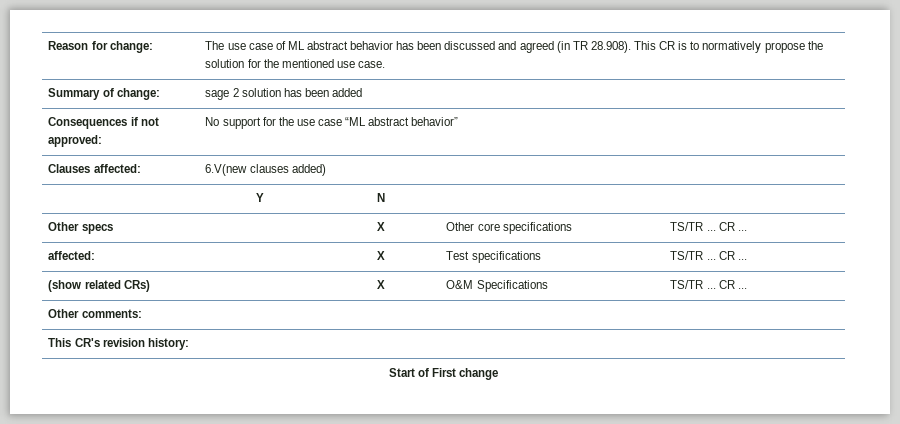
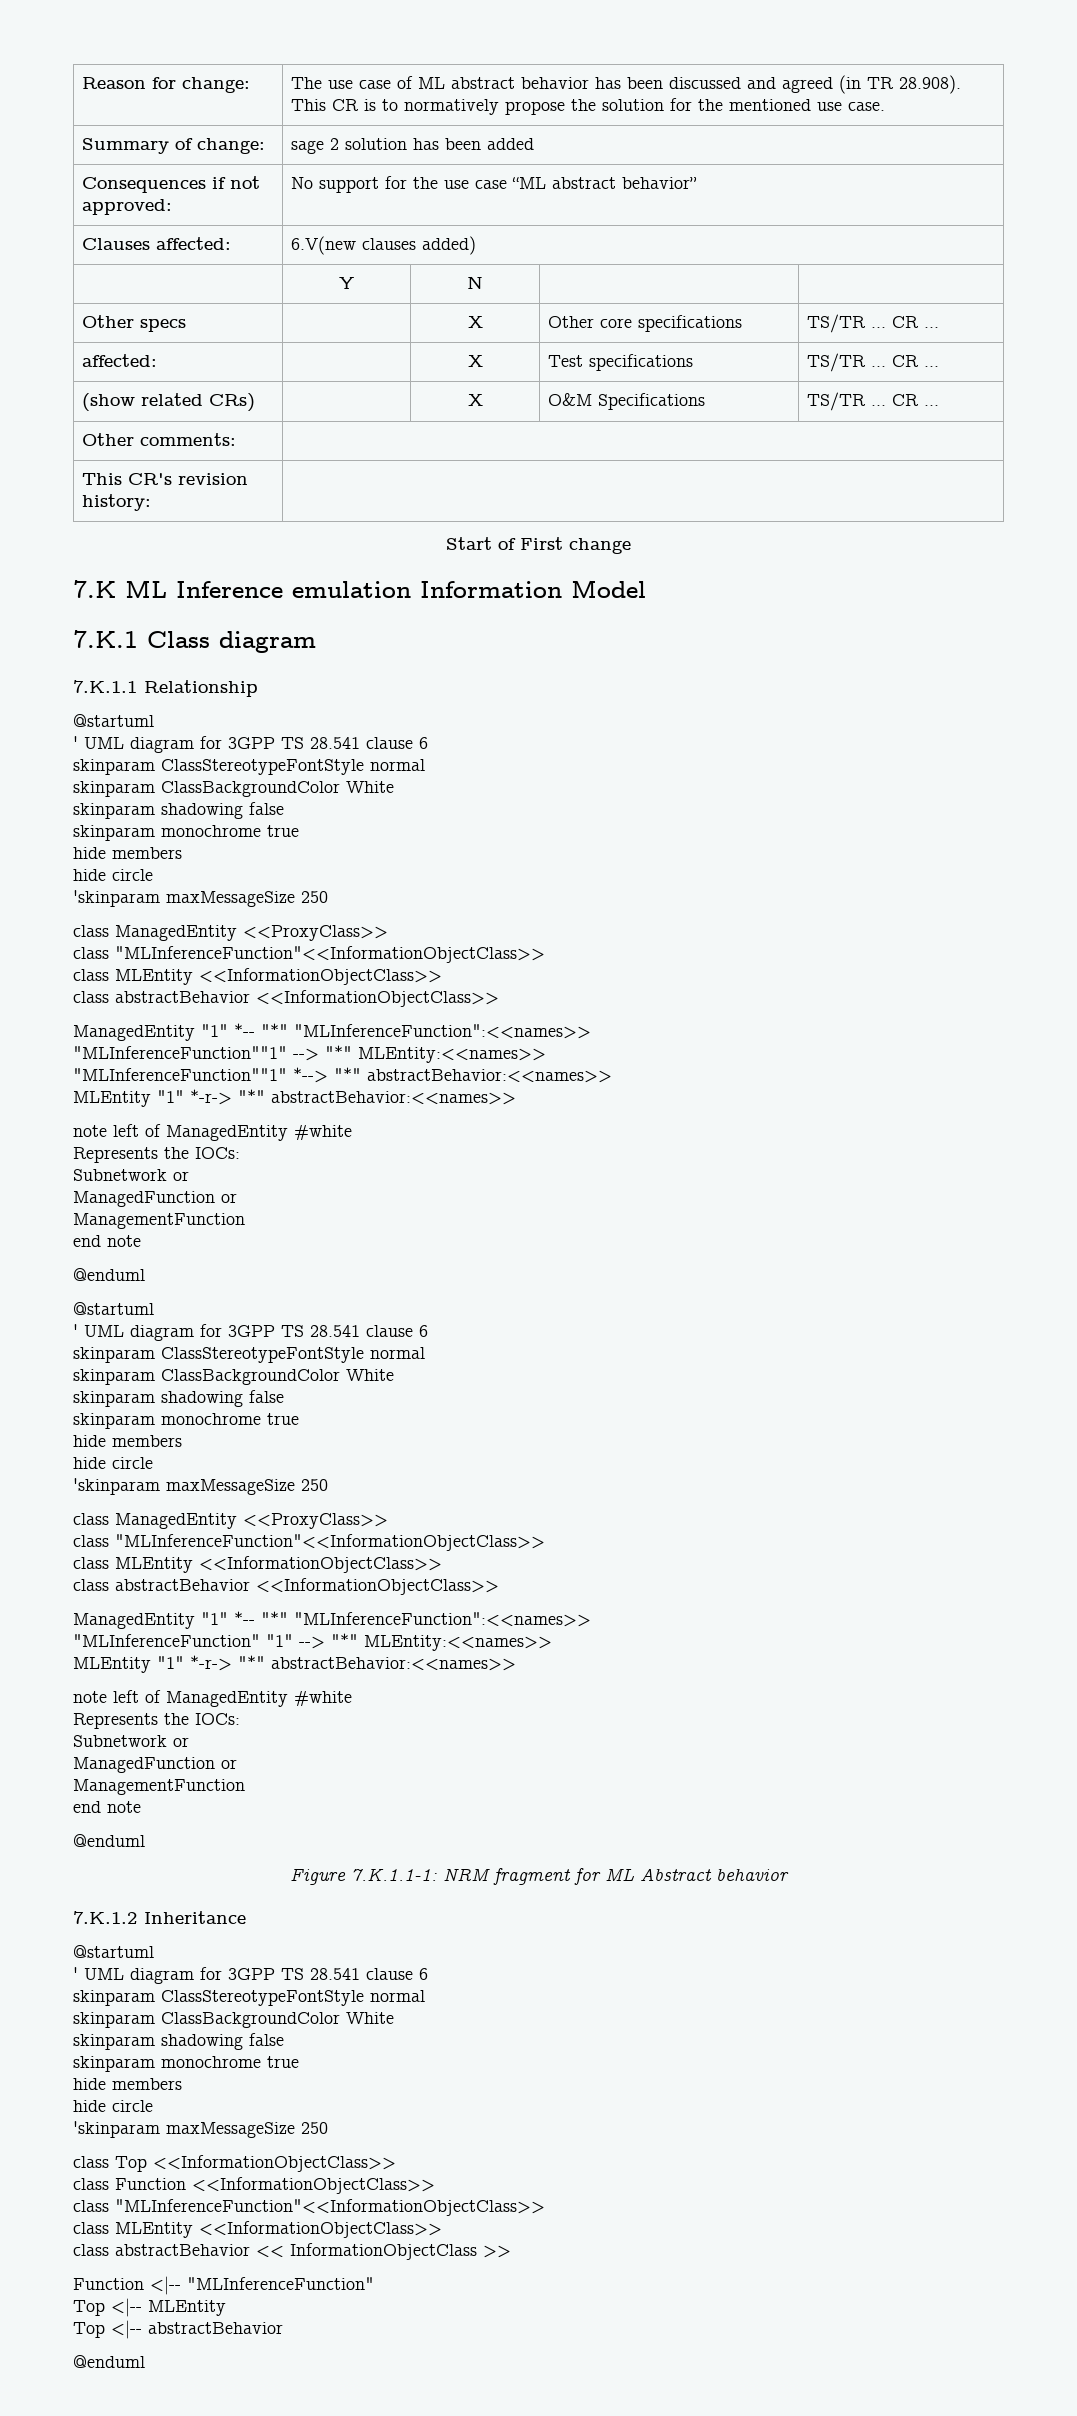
+ 7.K ML Inference emulation Information Model
+ 7.K.1 Class diagram
+ 7.K.1.1 Relationship
+ @startuml
+ ' UML diagram for 3GPP TS 28.541 clause 6
+ skinparam ClassStereotypeFontStyle normal
+ skinparam ClassBackgroundColor White
+ skinparam shadowing false
+ skinparam monochrome true
+ hide members
+ hide circle
+ 'skinparam maxMessageSize 250
+ class ManagedEntity <<ProxyClass>>
+ class "MLInferenceFunction"<<InformationObjectClass>>
+ class MLEntity <<InformationObjectClass>>
+ class abstractBehavior <<InformationObjectClass>>
+ ManagedEntity "1" *-- "*" "MLInferenceFunction":<<names>>
+ "MLInferenceFunction""1" --> "*" MLEntity:<<names>>
+ "MLInferenceFunction""1" *--> "*" abstractBehavior:<<names>>
+ MLEntity "1" *-r-> "*" abstractBehavior:<<names>>
+ note left of ManagedEntity #white
+ Represents the IOCs:
+ Subnetwork or
+ ManagedFunction or
+ ManagementFunction
+ end note
+ @enduml
+ @startuml
+ ' UML diagram for 3GPP TS 28.541 clause 6
+ skinparam ClassStereotypeFontStyle normal
+ skinparam ClassBackgroundColor White
+ skinparam shadowing false
+ skinparam monochrome true
+ hide members
+ hide circle
+ 'skinparam maxMessageSize 250
+ class ManagedEntity <<ProxyClass>>
+ class "MLInferenceFunction"<<InformationObjectClass>>
+ class MLEntity <<InformationObjectClass>>
+ class abstractBehavior <<InformationObjectClass>>
+ ManagedEntity "1" *-- "*" "MLInferenceFunction":<<names>>
+ "MLInferenceFunction" "1" --> "*" MLEntity:<<names>>
+ MLEntity "1" *-r-> "*" abstractBehavior:<<names>>
+ note left of ManagedEntity #white
+ Represents the IOCs:
+ Subnetwork or
+ ManagedFunction or
+ ManagementFunction
+ end note
+ @enduml
+ Figure 7.K.1.1-1: NRM fragment for ML Abstract behavior
+ 7.K.1.2 Inheritance
+ @startuml
+ ' UML diagram for 3GPP TS 28.541 clause 6
+ skinparam ClassStereotypeFontStyle normal
+ skinparam ClassBackgroundColor White
+ skinparam shadowing false
+ skinparam monochrome true
+ hide members
+ hide circle
+ 'skinparam maxMessageSize 250
+ class Top <<InformationObjectClass>>
+ class Function <<InformationObjectClass>>
+ class "MLInferenceFunction"<<InformationObjectClass>>
+ class MLEntity <<InformationObjectClass>>
+ class abstractBehavior << InformationObjectClass >>
+ Function <|-- "MLInferenceFunction"
+ Top <|-- MLEntity
+ Top <|-- abstractBehavior
+ @enduml

